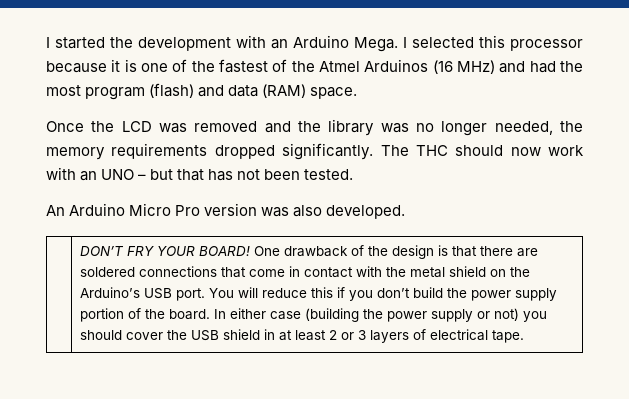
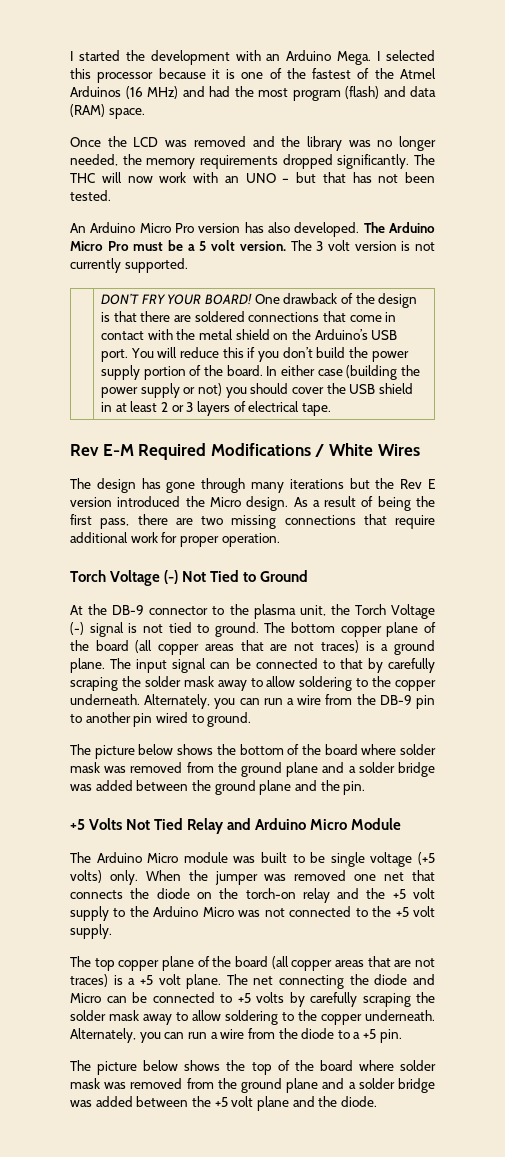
- The THC should now work with an UNO – but that has not been tested.
+ The THC will now work with an UNO – but that has not been tested.
- An Arduino Micro Pro version was also developed.
+ An Arduino Micro Pro version has also developed. The Arduino Micro Pro must be a 5 volt version. The 3 volt version is not currently supported.
+ Rev E-M Required Modifications / White Wires
+ The design has gone through many iterations but the Rev E version introduced the Micro design. As a result of being the first pass, there are two missing connections that require additional work for proper operation.
+ Torch Voltage (-) Not Tied to Ground
+ At the DB-9 connector to the plasma unit, the Torch Voltage (-) signal is not tied to ground. The bottom copper plane of the board (all copper areas that are not traces) is a ground plane. The input signal can be connected to that by carefully scraping the solder mask away to allow soldering to the copper underneath. Alternately, you can run a wire from the DB-9 pin to another pin wired to ground.
+ The picture below shows the bottom of the board where solder mask was removed from the ground plane and a solder bridge was added between the ground plane and the pin.
+ +5 Volts Not Tied Relay and Arduino Micro Module
+ The Arduino Micro module was built to be single voltage (+5 volts) only. When the jumper was removed one net that connects the diode on the torch-on relay and the +5 volt supply to the Arduino Micro was not connected to the +5 volt supply.
+ The top copper plane of the board (all copper areas that are not traces) is a +5 volt plane. The net connecting the diode and Micro can be connected to +5 volts by carefully scraping the solder mask away to allow soldering to the copper underneath. Alternately, you can run a wire from the diode to a +5 pin.
+ The picture below shows the top of the board where solder mask was removed from the ground plane and a solder bridge was added between the +5 volt plane and the diode.

